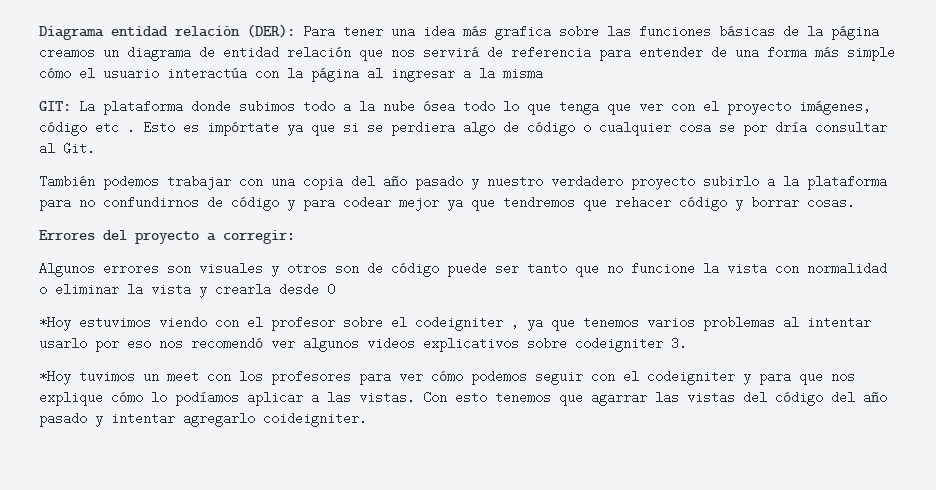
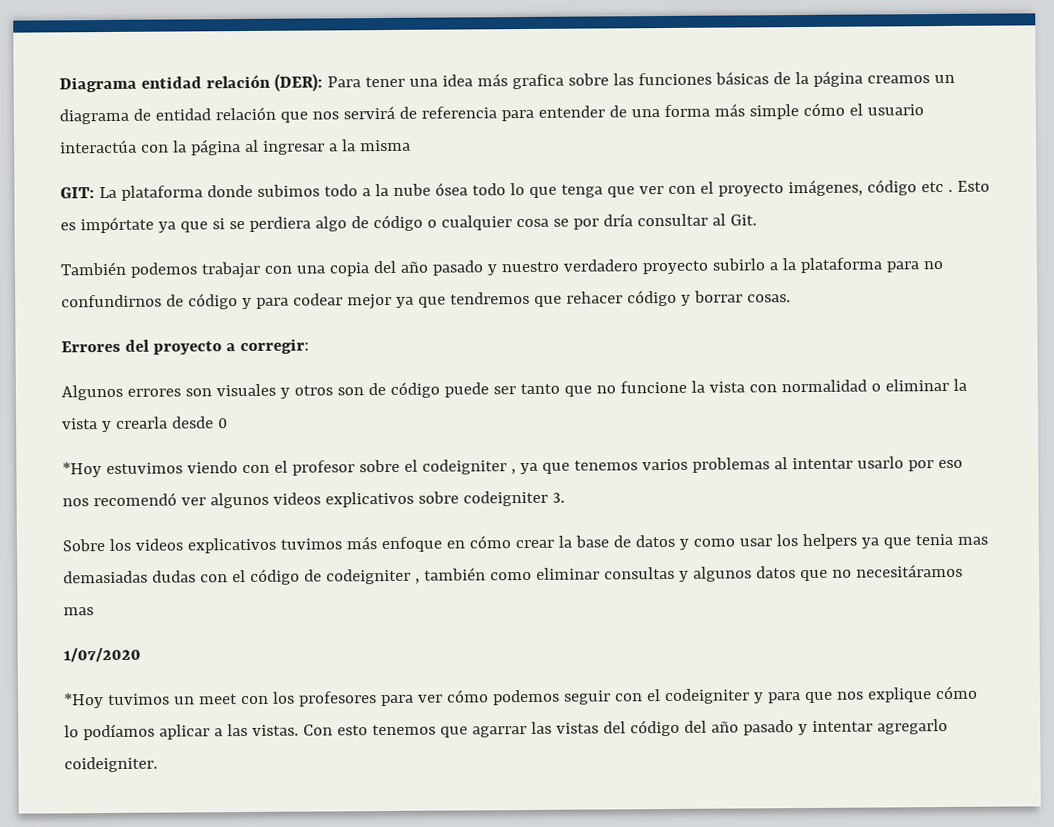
+ Sobre los videos explicativos tuvimos más enfoque en cómo crear la base de datos y como usar los helpers ya que tenia mas demasiadas dudas con el código de codeigniter , también como eliminar consultas y algunos datos que no necesitáramos mas
+ 1/07/2020

